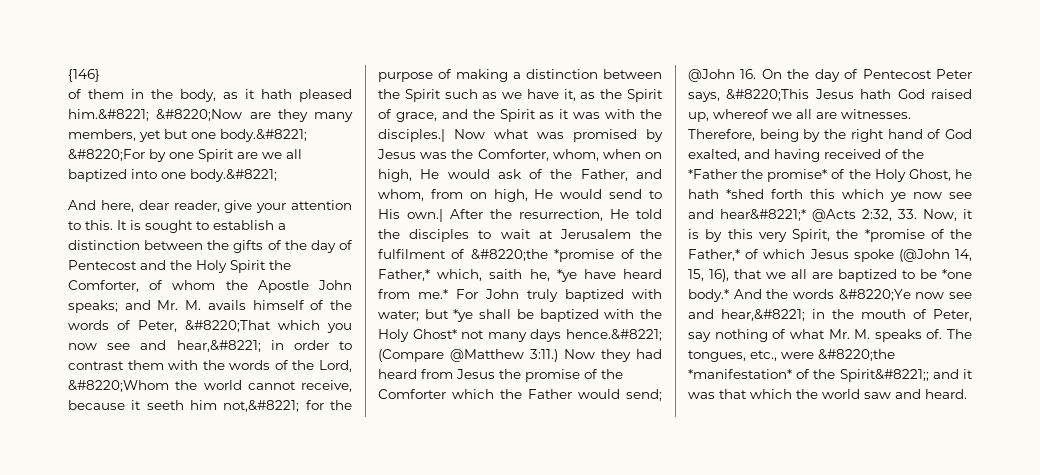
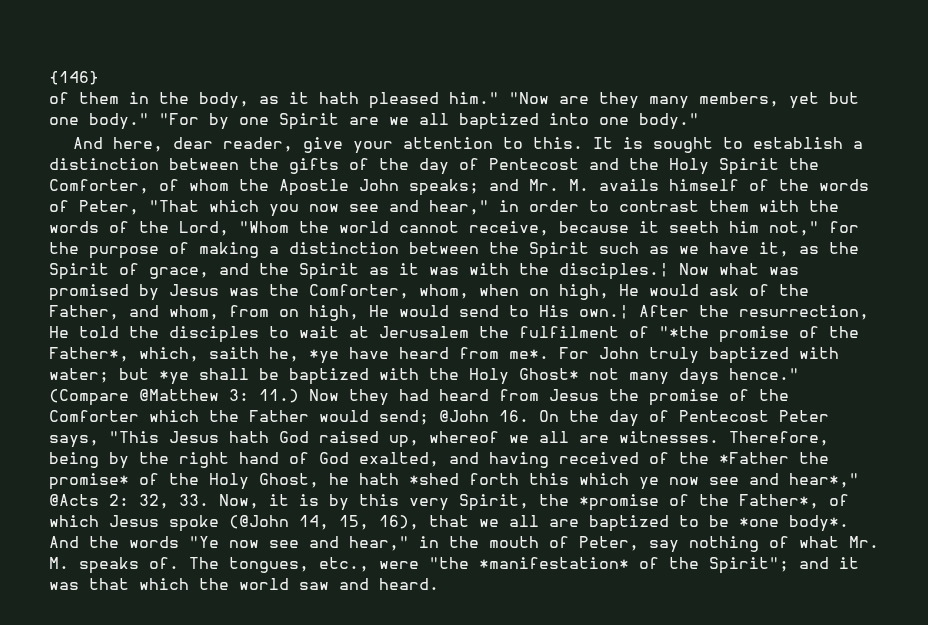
- of them in the body, as it hath pleased him.&#8221; &#8220;Now are they many members, yet but one body.&#8221; &#8220;For by one Spirit are we all baptized into one body.&#8221;
+ of them in the body, as it hath pleased him." "Now are they many members, yet but one body." "For by one Spirit are we all baptized into one body."
- and Mr. M. avails himself of the words of Peter, &#8220;That which you now see and hear,&#8221; in order to contrast them with the words of the Lord, &#8220;Whom the world cannot receive, because it seeth him not,&#8221; for the purpose of making a distinction between the Spirit such as we have it, as the Spirit of grace, and the Spirit as it was with the disciples.| Now what was promised by Jesus was the Comforter, whom, when on high, He would ask of the Father, and whom, from on high, He would send to His own.| After the resurrection, He told the disciples to wait at Jerusalem the fulfilment of &#8220;the *promise of the Father,* which, saith he, *ye have heard from me.* For John truly baptized with water;
+ and Mr. M. avails himself of the words of Peter, "That which you now see and hear," in order to contrast them with the words of the Lord, "Whom the world cannot receive, because it seeth him not," for the purpose of making a distinction between the Spirit such as we have it, as the Spirit of grace, and the Spirit as it was with the disciples.¦ Now what was promised by Jesus was the Comforter, whom, when on high, He would ask of the Father, and whom, from on high, He would send to His own.¦ After the resurrection, He told the disciples to wait at Jerusalem the fulfilment of "*the promise of the Father*, which, saith he, *ye have heard from me*. For John truly baptized with water;
- but *ye shall be baptized with the Holy Ghost* not many days hence.&#8221;
+ but *ye shall be baptized with the Holy Ghost* not many days hence."
- (Compare @Matthew 3:11.) Now they had heard from Jesus the promise of the Comforter which the Father would send;
+ (Compare @Matthew 3: 11.) Now they had heard from Jesus the promise of the Comforter which the Father would send;
- @John 16. On the day of Pentecost Peter says, &#8220;This Jesus hath God raised up, whereof we all are witnesses.
+ @John 16. On the day of Pentecost Peter says, "This Jesus hath God raised up, whereof we all are witnesses.
- Therefore, being by the right hand of God exalted, and having received of the *Father the promise* of the Holy Ghost, he hath *shed forth this which ye now see and hear&#8221;* @Acts 2:32, 33. Now, it is by this very Spirit, the *promise of the Father,* of which Jesus spoke (@John 14, 15, 16), that we all are baptized to be *one body.* And the words &#8220;Ye now see and hear,&#8221; in the mouth of Peter, say nothing of what Mr. M. speaks of.
+ Therefore, being by the right hand of God exalted, and having received of the *Father the promise* of the Holy Ghost, he hath *shed forth this which ye now see and hear*," @Acts 2: 32, 33. Now, it is by this very Spirit, the *promise of the Father*, of which Jesus spoke (@John 14, 15, 16), that we all are baptized to be *one body*. And the words "Ye now see and hear," in the mouth of Peter, say nothing of what Mr. M. speaks of.
- The tongues, etc., were &#8220;the *manifestation* of the Spirit&#8221;; and it was that which the world saw and heard.
+ The tongues, etc., were "the *manifestation* of the Spirit"; and it was that which the world saw and heard.

